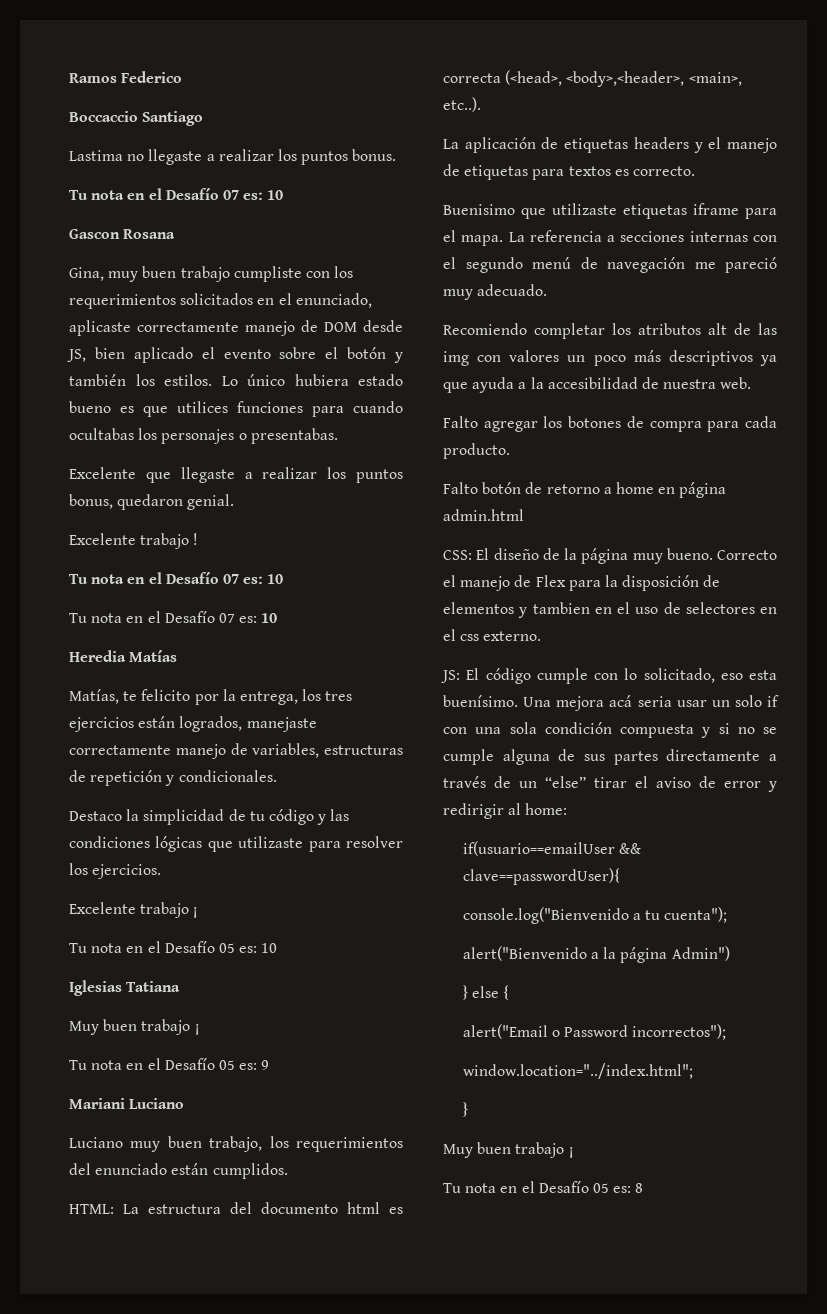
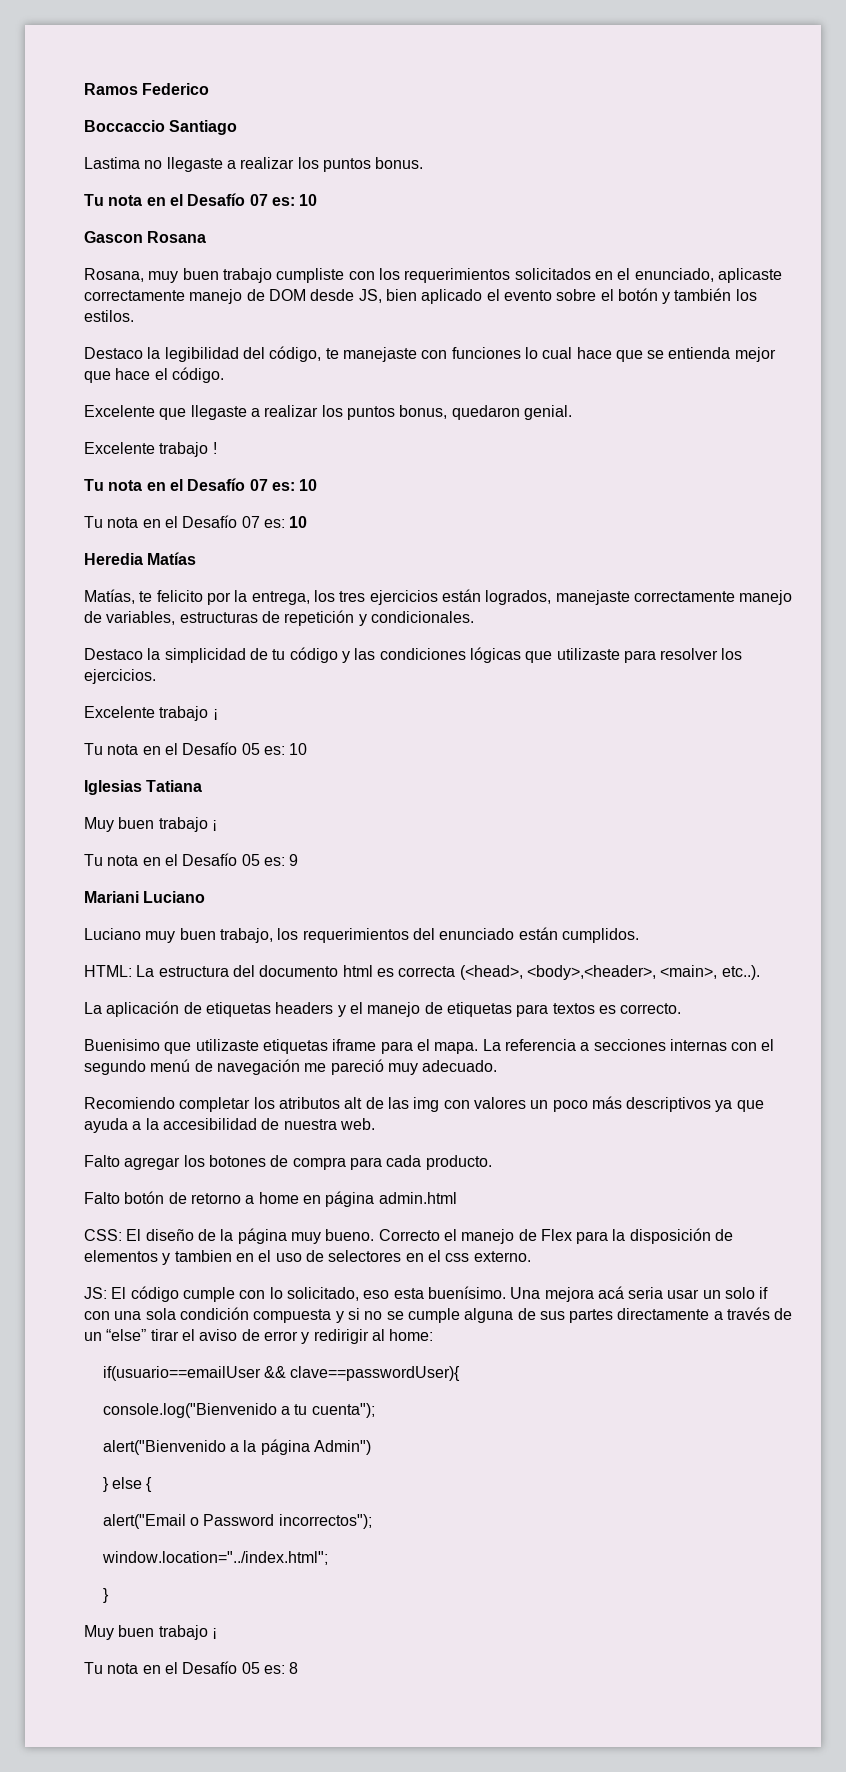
- Gina, muy buen trabajo cumpliste con los requerimientos solicitados en el enunciado, aplicaste correctamente manejo de DOM desde JS, bien aplicado el evento sobre el botón y también los estilos. Lo único hubiera estado bueno es que utilices funciones para cuando ocultabas los personajes o presentabas.
+ Rosana, muy buen trabajo cumpliste con los requerimientos solicitados en el enunciado, aplicaste correctamente manejo de DOM desde JS, bien aplicado el evento sobre el botón y también los estilos.
+ Destaco la legibilidad del código, te manejaste con funciones lo cual hace que se entienda mejor que hace el código.

